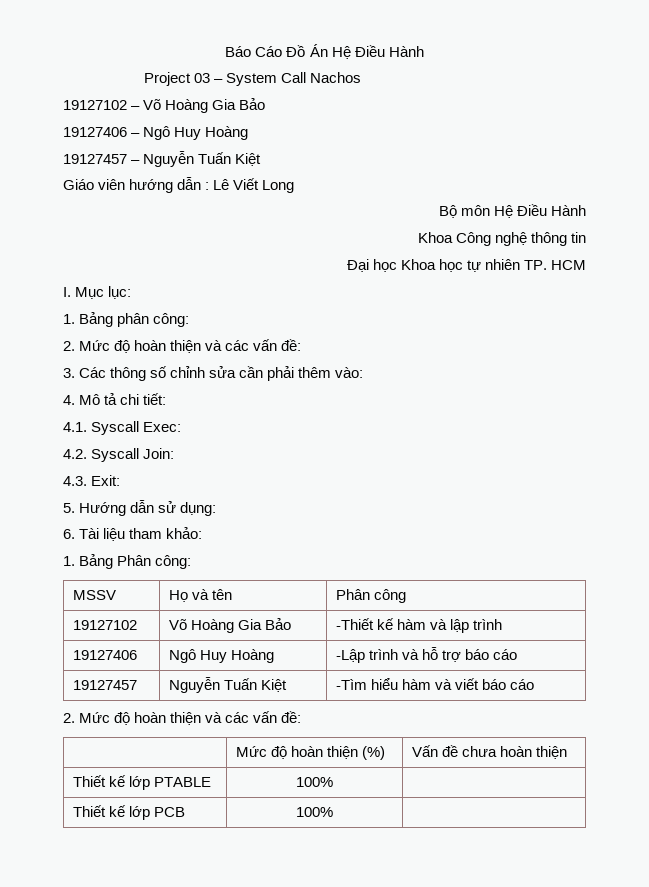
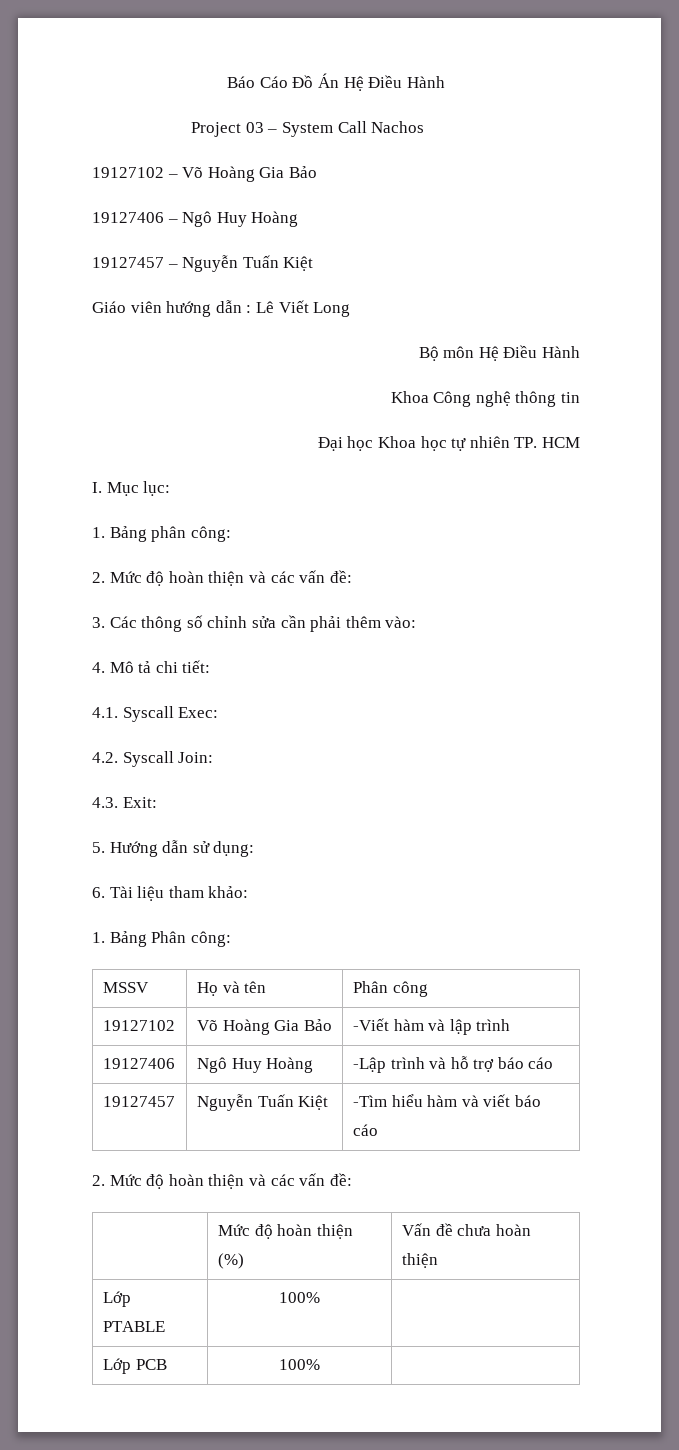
- 19127102 | Võ Hoàng Gia Bảo | -Thiết kế hàm và lập trình
+ 19127102 | Võ Hoàng Gia Bảo | -Viết hàm và lập trình
- Thiết kế lớp PTABLE | 100% |
+ Lớp PTABLE | 100% |
- Thiết kế lớp PCB | 100% |
+ Lớp PCB | 100% |

